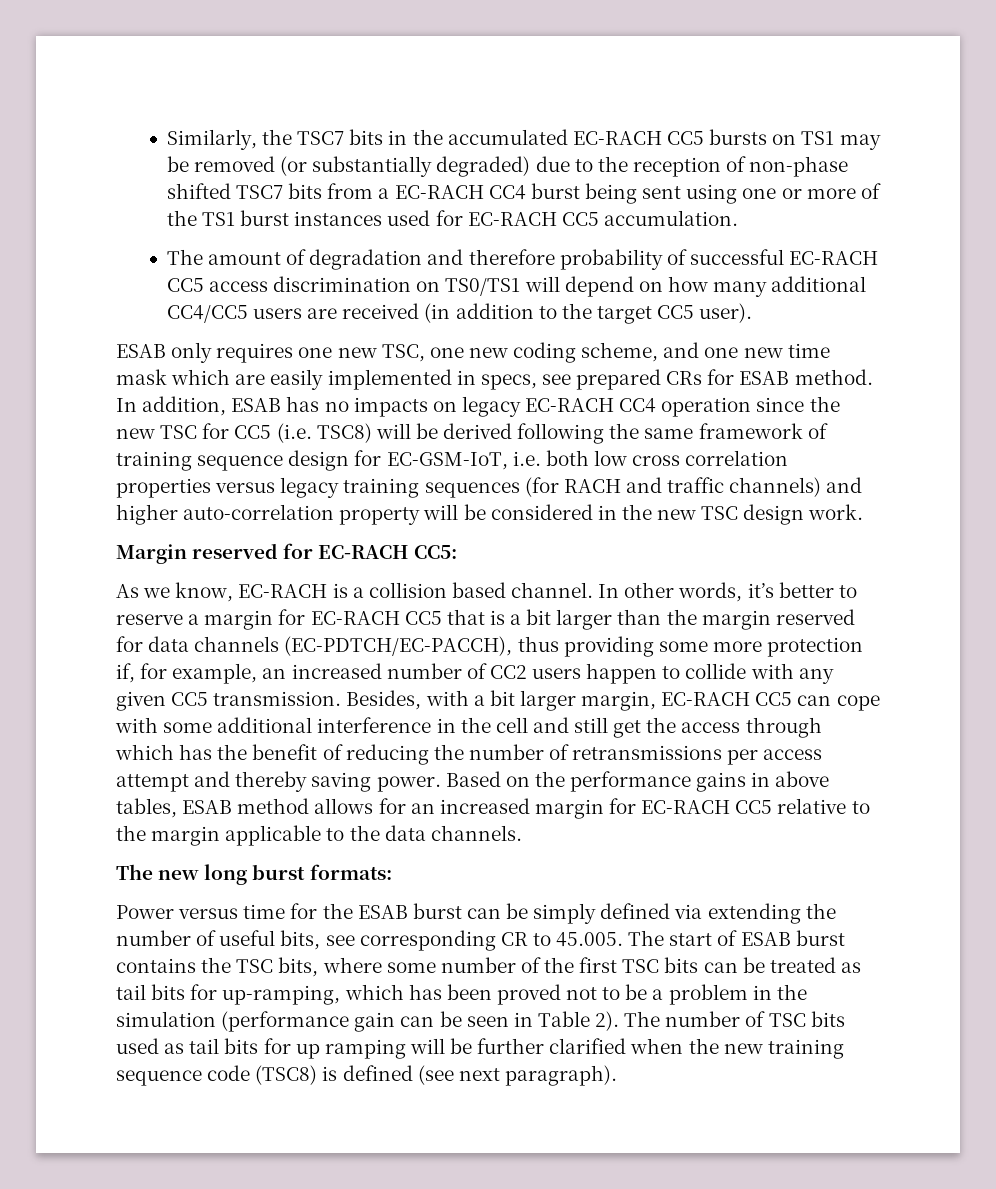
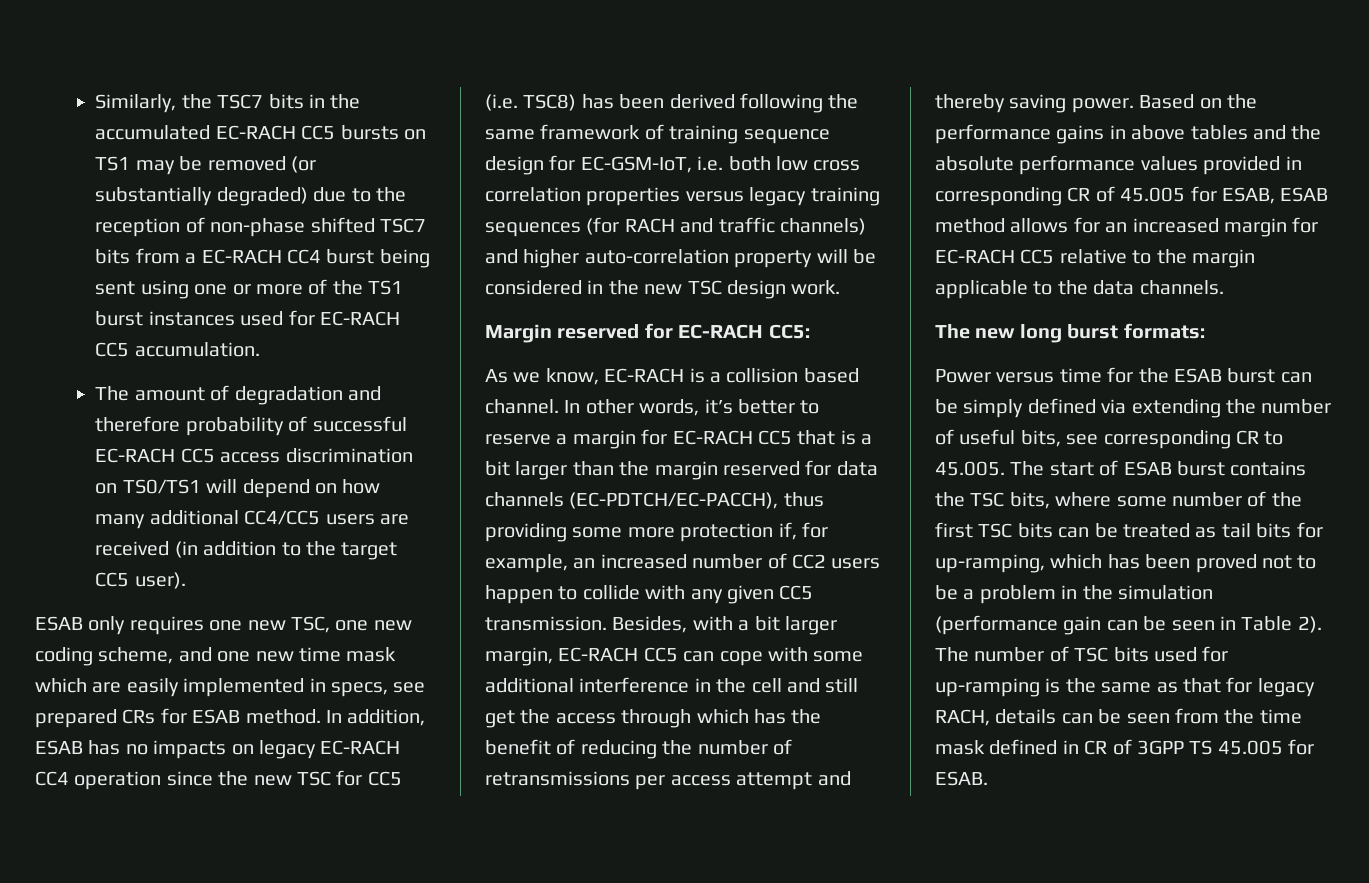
- In addition, ESAB has no impacts on legacy EC-RACH CC4 operation since the new TSC for CC5 (i.e. TSC8) will be derived following the same framework of training sequence design for EC-GSM-IoT, i.e. both low cross correlation properties versus legacy training sequences (for RACH and traffic channels) and higher auto-correlation property will be considered in the new TSC design work.
+ In addition, ESAB has no impacts on legacy EC-RACH CC4 operation since the new TSC for CC5 (i.e. TSC8) has been derived following the same framework of training sequence design for EC-GSM-IoT, i.e. both low cross correlation properties versus legacy training sequences (for RACH and traffic channels) and higher auto-correlation property will be considered in the new TSC design work.
- Based on the performance gains in above tables, ESAB method allows for an increased margin for EC-RACH CC5 relative to the margin applicable to the data channels.
+ Based on the performance gains in above tables and the absolute performance values provided in corresponding CR of 45.005 for ESAB, ESAB method allows for an increased margin for EC-RACH CC5 relative to the margin applicable to the data channels.
- The number of TSC bits used as tail bits for up ramping will be further clarified when the new training sequence code (TSC8) is defined (see next paragraph).
+ The number of TSC bits used for up-ramping is the same as that for legacy RACH, details can be seen from the time mask defined in CR of 3GPP TS 45.005 for ESAB.

